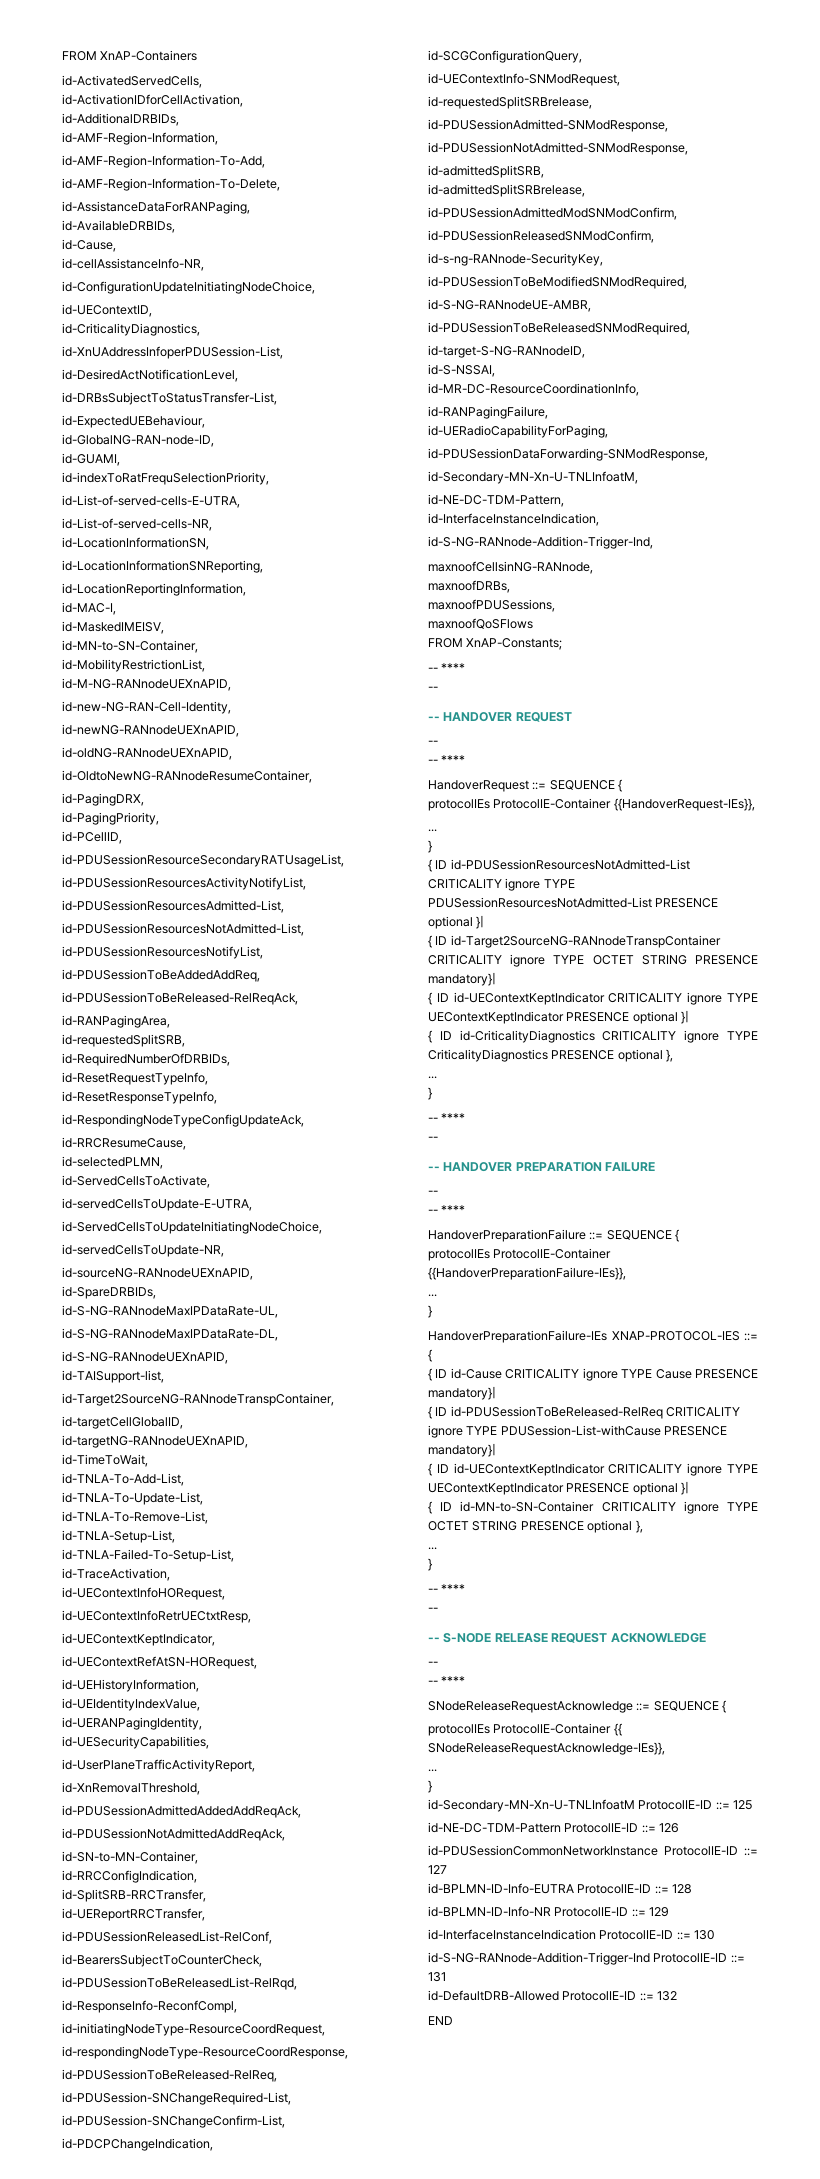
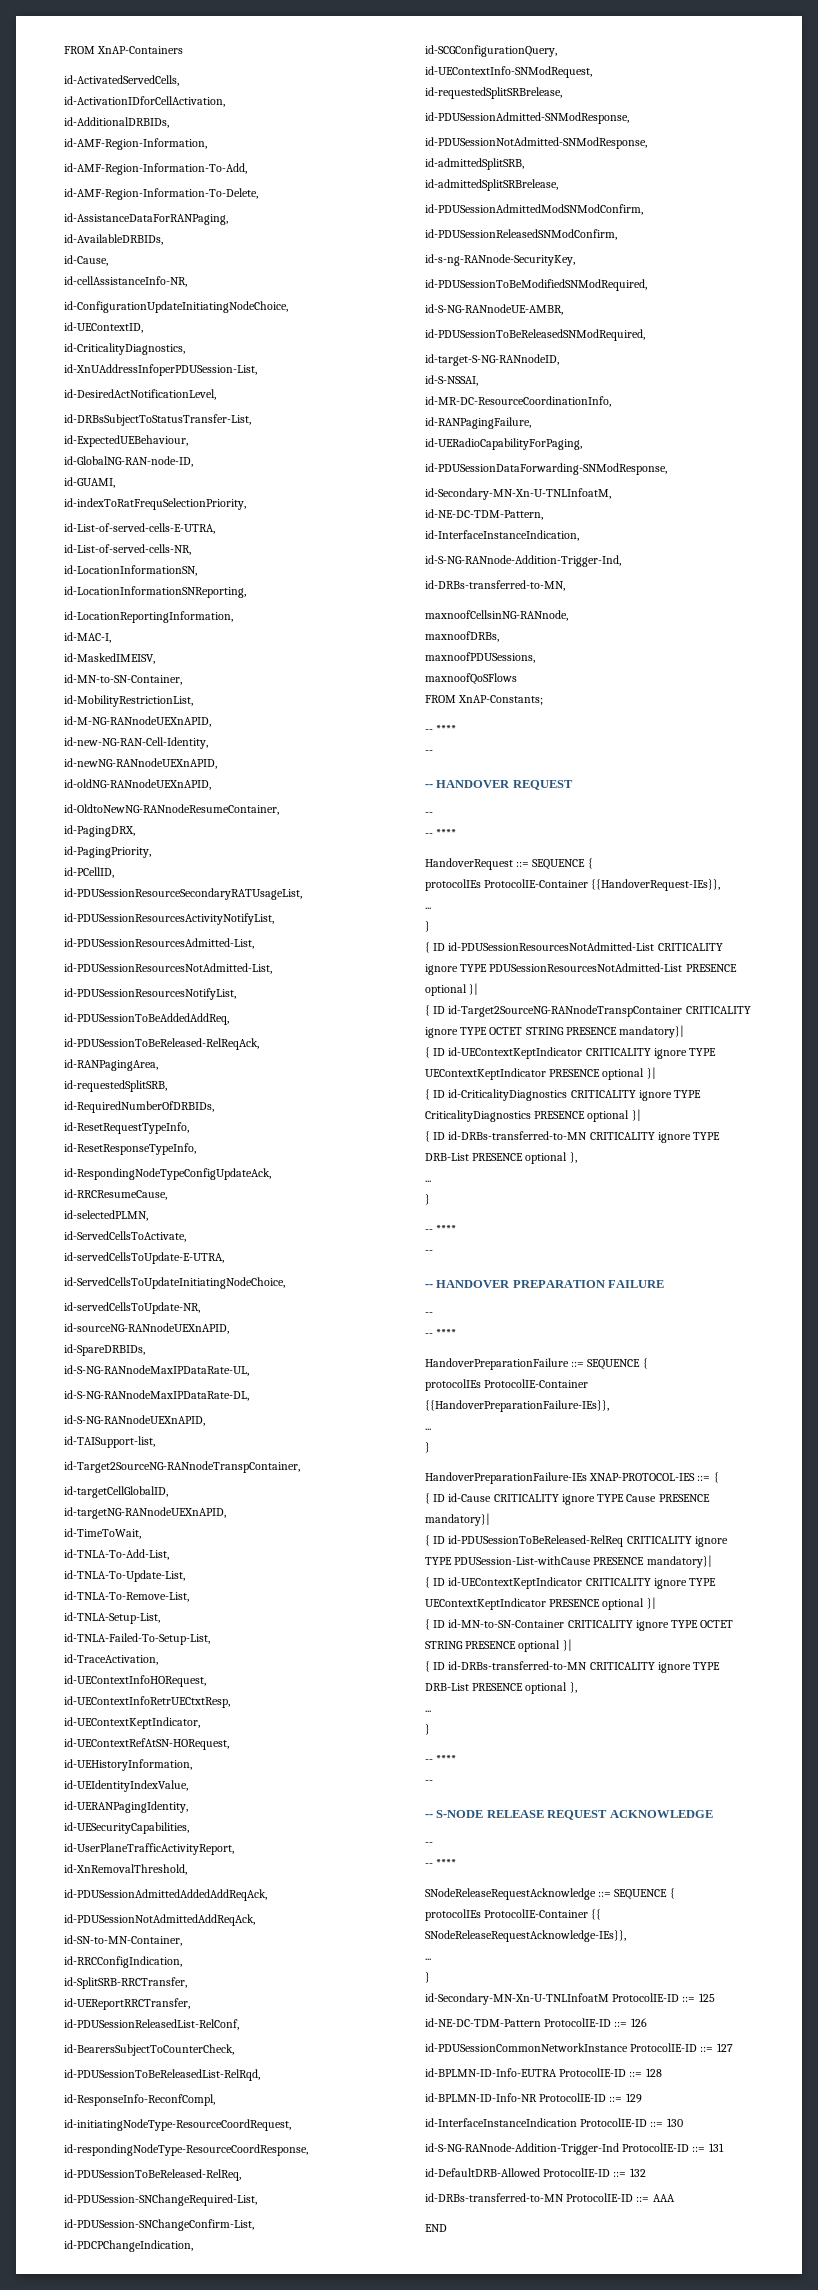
+ id-DRBs-transferred-to-MN,
- { ID id-CriticalityDiagnostics CRITICALITY ignore TYPE CriticalityDiagnostics PRESENCE optional },
+ { ID id-CriticalityDiagnostics CRITICALITY ignore TYPE CriticalityDiagnostics PRESENCE optional }|
+ { ID id-DRBs-transferred-to-MN CRITICALITY ignore TYPE DRB-List PRESENCE optional },
- { ID id-MN-to-SN-Container CRITICALITY ignore TYPE OCTET STRING PRESENCE optional },
+ { ID id-MN-to-SN-Container CRITICALITY ignore TYPE OCTET STRING PRESENCE optional }|
+ { ID id-DRBs-transferred-to-MN CRITICALITY ignore TYPE DRB-List PRESENCE optional },
+ id-DRBs-transferred-to-MN ProtocolIE-ID ::= AAA

